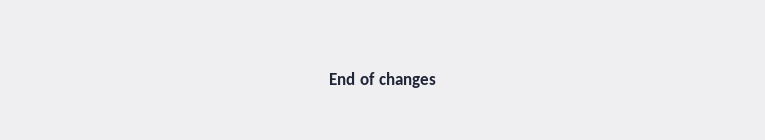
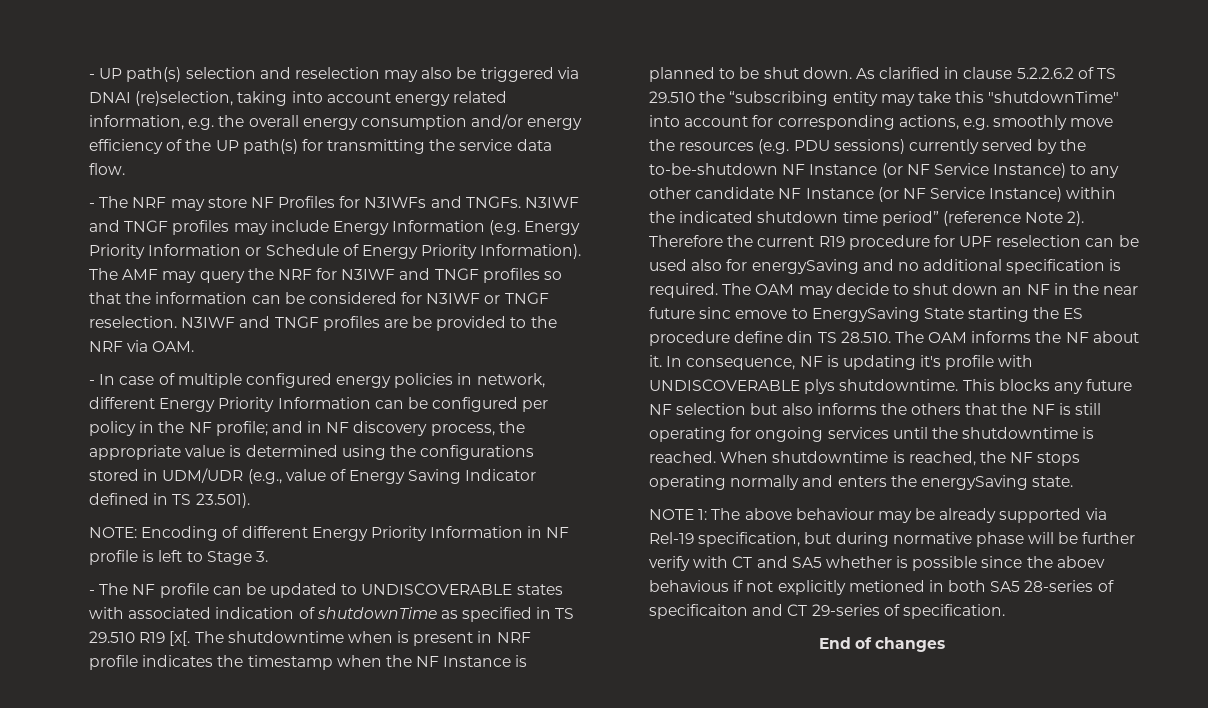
+ - UP path(s) selection and reselection may also be triggered via DNAI (re)selection, taking into account energy related information, e.g. the overall energy consumption and/or energy efficiency of the UP path(s) for transmitting the service data flow.
+ - The NRF may store NF Profiles for N3IWFs and TNGFs. N3IWF and TNGF profiles may include Energy Information (e.g. Energy Priority Information or Schedule of Energy Priority Information). The AMF may query the NRF for N3IWF and TNGF profiles so that the information can be considered for N3IWF or TNGF reselection. N3IWF and TNGF profiles are be provided to the NRF via OAM.
+ - In case of multiple configured energy policies in network, different Energy Priority Information can be configured per policy in the NF profile; and in NF discovery process, the appropriate value is determined using the configurations stored in UDM/UDR (e.g., value of Energy Saving Indicator defined in TS 23.501).
+ NOTE: Encoding of different Energy Priority Information in NF profile is left to Stage 3.
+ - The NF profile can be updated to UNDISCOVERABLE states with associated indication of shutdownTime as specified in TS 29.510 R19 [x[. The shutdowntime when is present in NRF profile indicates the timestamp when the NF Instance is planned to be shut down. As clarified in clause 5.2.2.6.2 of TS 29.510 the “subscribing entity may take this "shutdownTime" into account for corresponding actions, e.g. smoothly move the resources (e.g. PDU sessions) currently served by the to-be-shutdown NF Instance (or NF Service Instance) to any other candidate NF Instance (or NF Service Instance) within the indicated shutdown time period” (reference Note 2). Therefore the current R19 procedure for UPF reselection can be used also for energySaving and no additional specification is required. The OAM may decide to shut down an NF in the near future sinc emove to EnergySaving State starting the ES procedure define din TS 28.510. The OAM informs the NF about it. In consequence, NF is updating it's profile with UNDISCOVERABLE plys shutdowntime. This blocks any future NF selection but also informs the others that the NF is still operating for ongoing services until the shutdowntime is reached. When shutdowntime is reached, the NF stops operating normally and enters the energySaving state.
+ NOTE 1: The above behaviour may be already supported via Rel-19 specification, but during normative phase will be further verify with CT and SA5 whether is possible since the aboev behavious if not explicitly metioned in both SA5 28-series of specificaiton and CT 29-series of specification.

